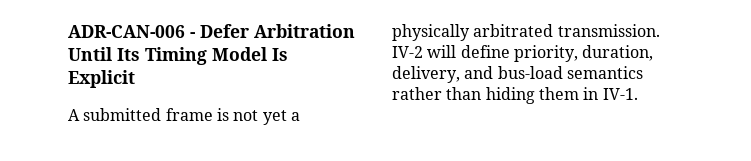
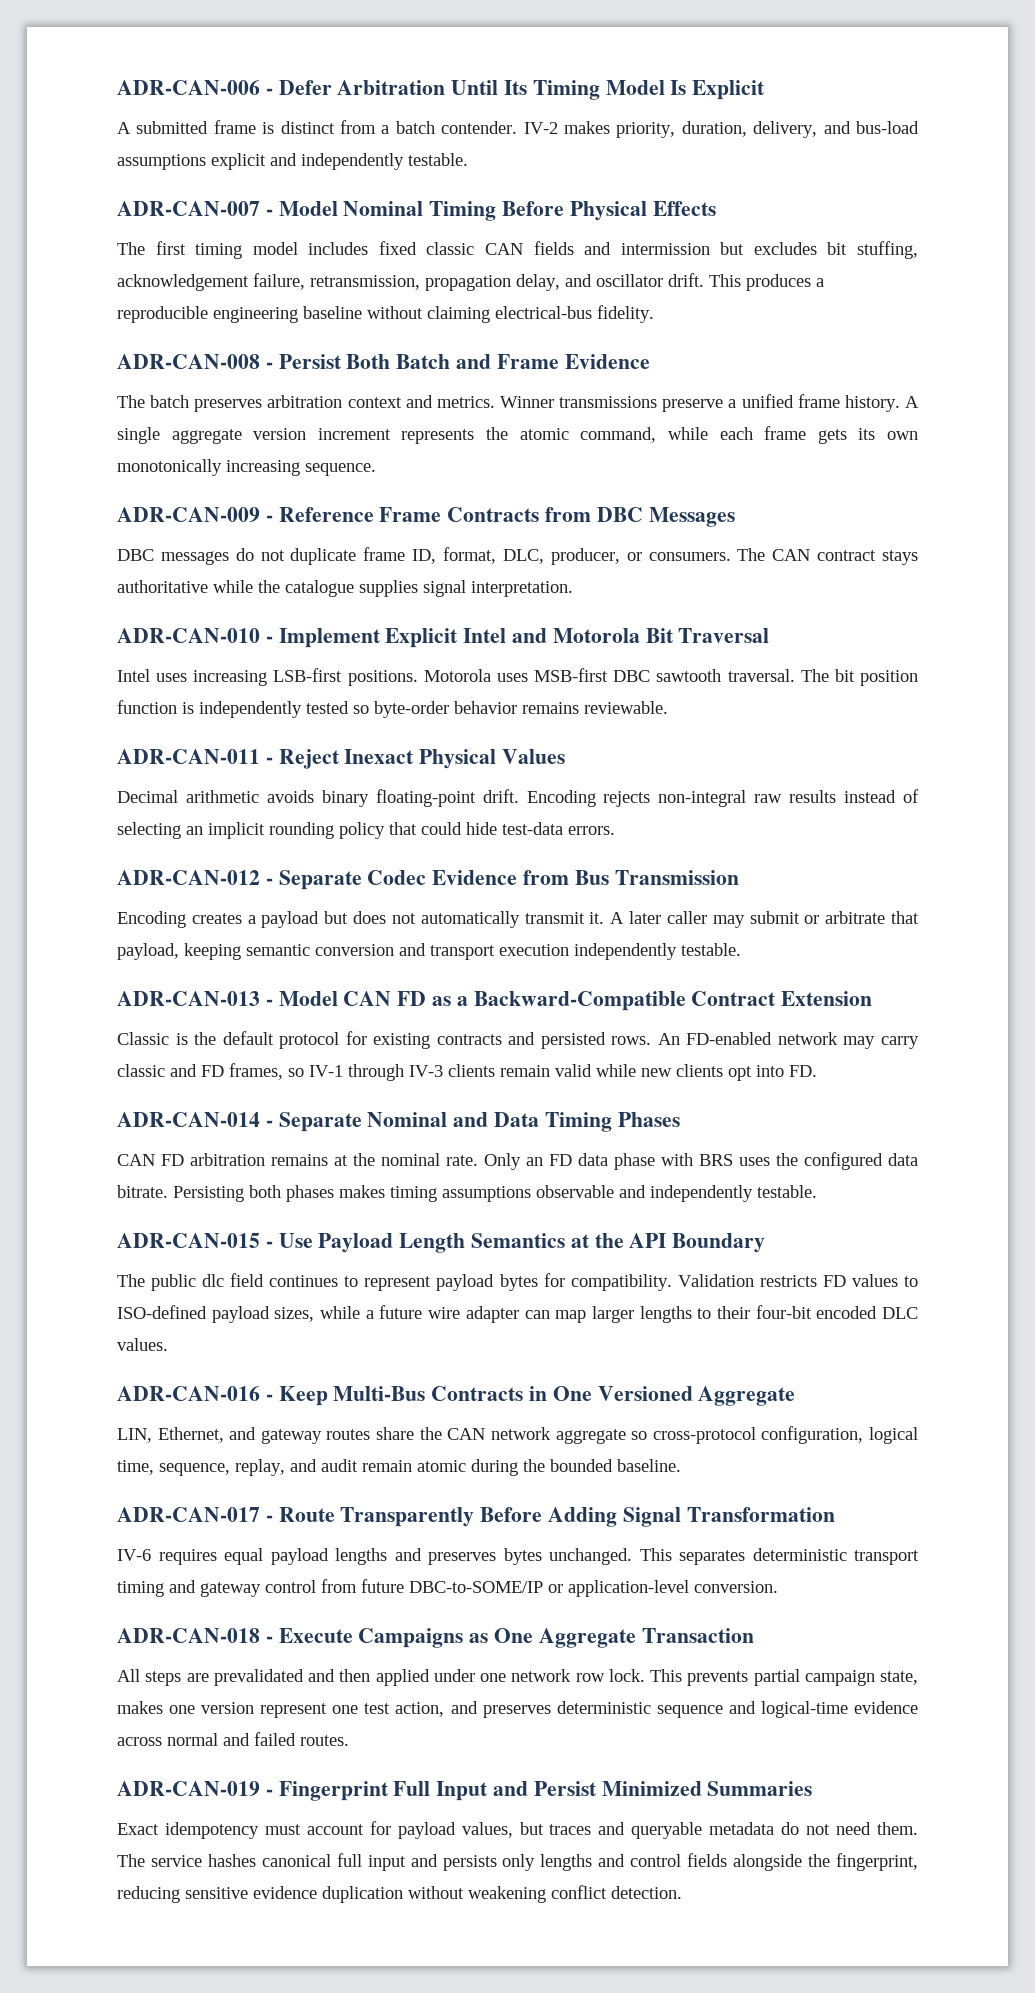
- A submitted frame is not yet a physically arbitrated transmission. IV-2 will define priority, duration, delivery, and bus-load semantics rather than hiding them in IV-1.
+ A submitted frame is distinct from a batch contender. IV-2 makes priority, duration, delivery, and bus-load assumptions explicit and independently testable.
+ ADR-CAN-007 - Model Nominal Timing Before Physical Effects
+ The first timing model includes fixed classic CAN fields and intermission but excludes bit stuffing, acknowledgement failure, retransmission, propagation delay, and oscillator drift. This produces a reproducible engineering baseline without claiming electrical-bus fidelity.
+ ADR-CAN-008 - Persist Both Batch and Frame Evidence
+ The batch preserves arbitration context and metrics. Winner transmissions preserve a unified frame history. A single aggregate version increment represents the atomic command, while each frame gets its own monotonically increasing sequence.
+ ADR-CAN-009 - Reference Frame Contracts from DBC Messages
+ DBC messages do not duplicate frame ID, format, DLC, producer, or consumers. The CAN contract stays authoritative while the catalogue supplies signal interpretation.
+ ADR-CAN-010 - Implement Explicit Intel and Motorola Bit Traversal
+ Intel uses increasing LSB-first positions. Motorola uses MSB-first DBC sawtooth traversal. The bit position function is independently tested so byte-order behavior remains reviewable.
+ ADR-CAN-011 - Reject Inexact Physical Values
+ Decimal arithmetic avoids binary floating-point drift. Encoding rejects non-integral raw results instead of selecting an implicit rounding policy that could hide test-data errors.
+ ADR-CAN-012 - Separate Codec Evidence from Bus Transmission
+ Encoding creates a payload but does not automatically transmit it. A later caller may submit or arbitrate that payload, keeping semantic conversion and transport execution independently testable.
+ ADR-CAN-013 - Model CAN FD as a Backward-Compatible Contract Extension
+ Classic is the default protocol for existing contracts and persisted rows. An FD-enabled network may carry classic and FD frames, so IV-1 through IV-3 clients remain valid while new clients opt into FD.
+ ADR-CAN-014 - Separate Nominal and Data Timing Phases
+ CAN FD arbitration remains at the nominal rate. Only an FD data phase with BRS uses the configured data bitrate. Persisting both phases makes timing assumptions observable and independently testable.
+ ADR-CAN-015 - Use Payload Length Semantics at the API Boundary
+ The public dlc field continues to represent payload bytes for compatibility. Validation restricts FD values to ISO-defined payload sizes, while a future wire adapter can map larger lengths to their four-bit encoded DLC values.
+ ADR-CAN-016 - Keep Multi-Bus Contracts in One Versioned Aggregate
+ LIN, Ethernet, and gateway routes share the CAN network aggregate so cross-protocol configuration, logical time, sequence, replay, and audit remain atomic during the bounded baseline.
+ ADR-CAN-017 - Route Transparently Before Adding Signal Transformation
+ IV-6 requires equal payload lengths and preserves bytes unchanged. This separates deterministic transport timing and gateway control from future DBC-to-SOME/IP or application-level conversion.
+ ADR-CAN-018 - Execute Campaigns as One Aggregate Transaction
+ All steps are prevalidated and then applied under one network row lock. This prevents partial campaign state, makes one version represent one test action, and preserves deterministic sequence and logical-time evidence across normal and failed routes.
+ ADR-CAN-019 - Fingerprint Full Input and Persist Minimized Summaries
+ Exact idempotency must account for payload values, but traces and queryable metadata do not need them. The service hashes canonical full input and persists only lengths and control fields alongside the fingerprint, reducing sensitive evidence duplication without weakening conflict detection.

